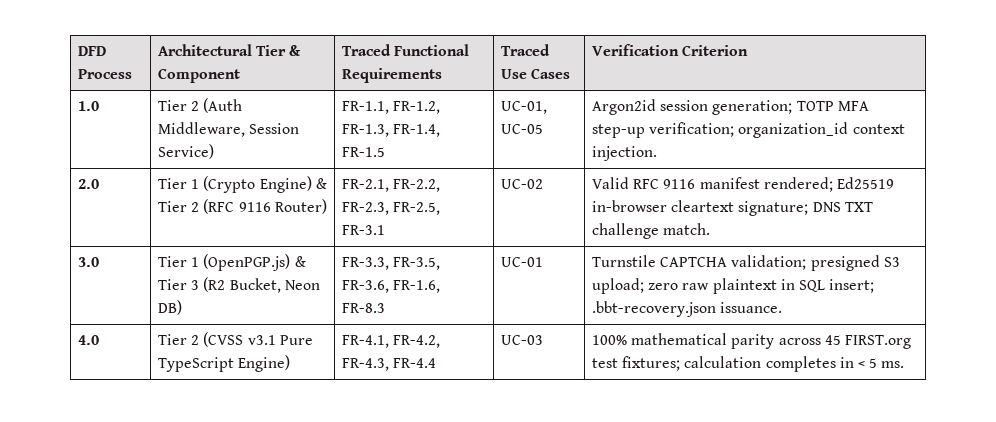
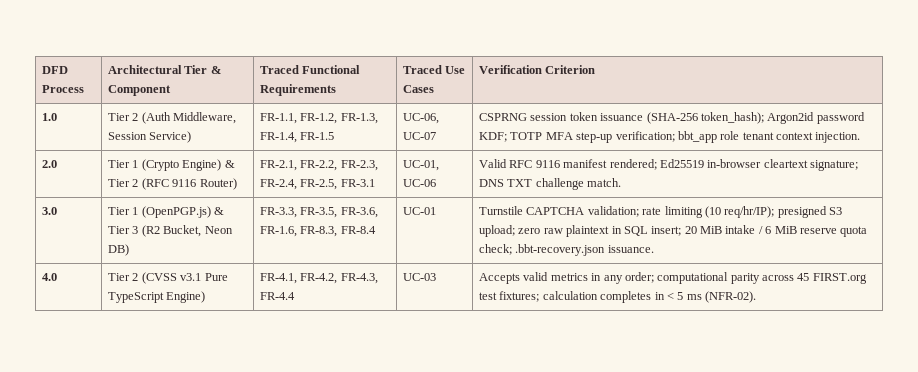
- 1.0 | Tier 2 (Auth Middleware, Session Service) | FR-1.1, FR-1.2, FR-1.3, FR-1.4, FR-1.5 | UC-01, UC-05 | Argon2id session generation; TOTP MFA step-up verification; organization_id context injection.
+ 1.0 | Tier 2 (Auth Middleware, Session Service) | FR-1.1, FR-1.2, FR-1.3, FR-1.4, FR-1.5 | UC-06, UC-07 | CSPRNG session token issuance (SHA-256 token_hash); Argon2id password KDF; TOTP MFA step-up verification; bbt_app role tenant context injection.
- 2.0 | Tier 1 (Crypto Engine) & Tier 2 (RFC 9116 Router) | FR-2.1, FR-2.2, FR-2.3, FR-2.5, FR-3.1 | UC-02 | Valid RFC 9116 manifest rendered; Ed25519 in-browser cleartext signature; DNS TXT challenge match.
+ 2.0 | Tier 1 (Crypto Engine) & Tier 2 (RFC 9116 Router) | FR-2.1, FR-2.2, FR-2.3, FR-2.4, FR-2.5, FR-3.1 | UC-01, UC-06 | Valid RFC 9116 manifest rendered; Ed25519 in-browser cleartext signature; DNS TXT challenge match.
- FR-3.3, FR-3.5, FR-3.6, FR-1.6, FR-8.3
+ FR-3.3, FR-3.5, FR-3.6, FR-1.6, FR-8.3, FR-8.4
- Turnstile CAPTCHA validation; presigned S3 upload; zero raw plaintext in SQL insert; .bbt-recovery.json issuance.
+ Turnstile CAPTCHA validation; rate limiting (10 req/hr/IP); presigned S3 upload; zero raw plaintext in SQL insert; 20 MiB intake / 6 MiB reserve quota check; .bbt-recovery.json issuance.
- 4.0 | Tier 2 (CVSS v3.1 Pure TypeScript Engine) | FR-4.1, FR-4.2, FR-4.3, FR-4.4 | UC-03 | 100% mathematical parity across 45 FIRST.org test fixtures; calculation completes in < 5 ms.
+ 4.0 | Tier 2 (CVSS v3.1 Pure TypeScript Engine) | FR-4.1, FR-4.2, FR-4.3, FR-4.4 | UC-03 | Accepts valid metrics in any order; computational parity across 45 FIRST.org test fixtures; calculation completes in < 5 ms (NFR-02).

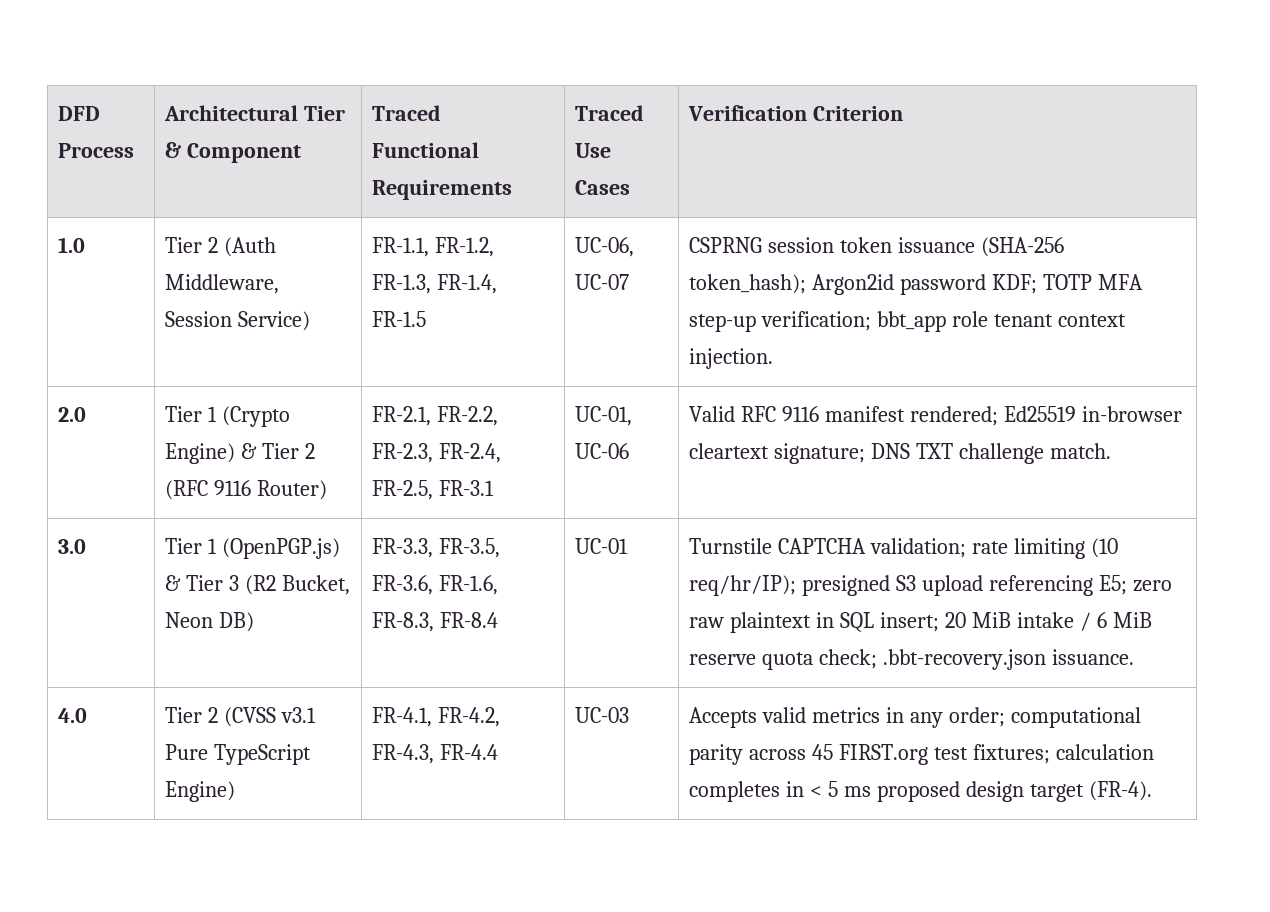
- Turnstile CAPTCHA validation; rate limiting (10 req/hr/IP); presigned S3 upload; zero raw plaintext in SQL insert; 20 MiB intake / 6 MiB reserve quota check; .bbt-recovery.json issuance.
+ Turnstile CAPTCHA validation; rate limiting (10 req/hr/IP); presigned S3 upload referencing E5; zero raw plaintext in SQL insert; 20 MiB intake / 6 MiB reserve quota check; .bbt-recovery.json issuance.
- 4.0 | Tier 2 (CVSS v3.1 Pure TypeScript Engine) | FR-4.1, FR-4.2, FR-4.3, FR-4.4 | UC-03 | Accepts valid metrics in any order; computational parity across 45 FIRST.org test fixtures; calculation completes in < 5 ms (NFR-02).
+ 4.0 | Tier 2 (CVSS v3.1 Pure TypeScript Engine) | FR-4.1, FR-4.2, FR-4.3, FR-4.4 | UC-03 | Accepts valid metrics in any order; computational parity across 45 FIRST.org test fixtures; calculation completes in < 5 ms proposed design target (FR-4).

